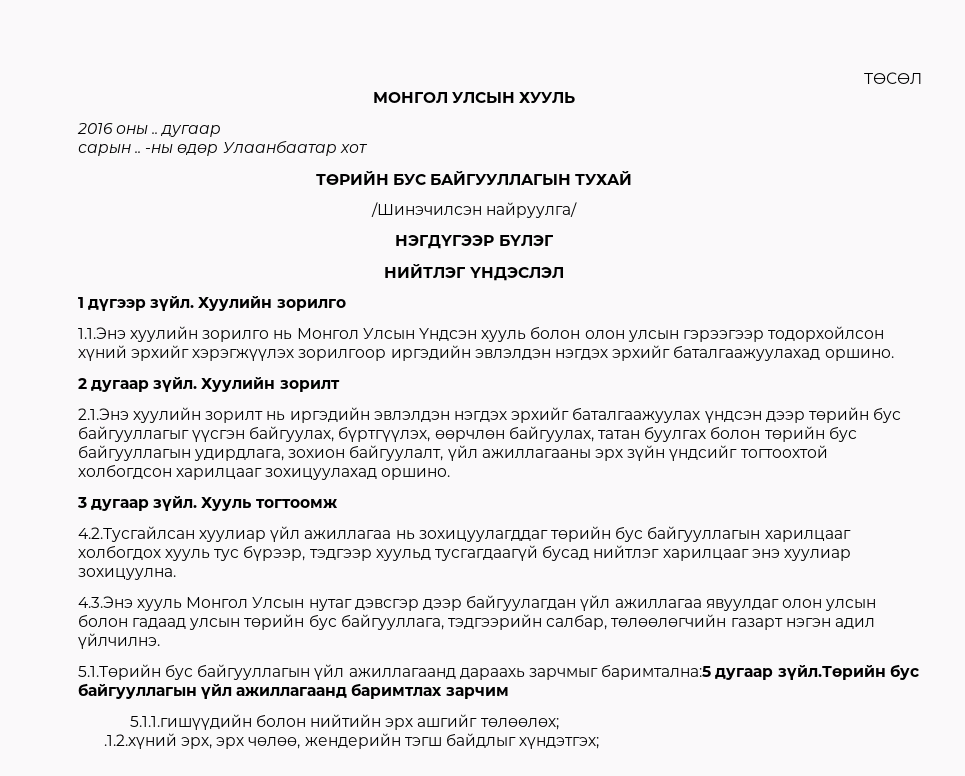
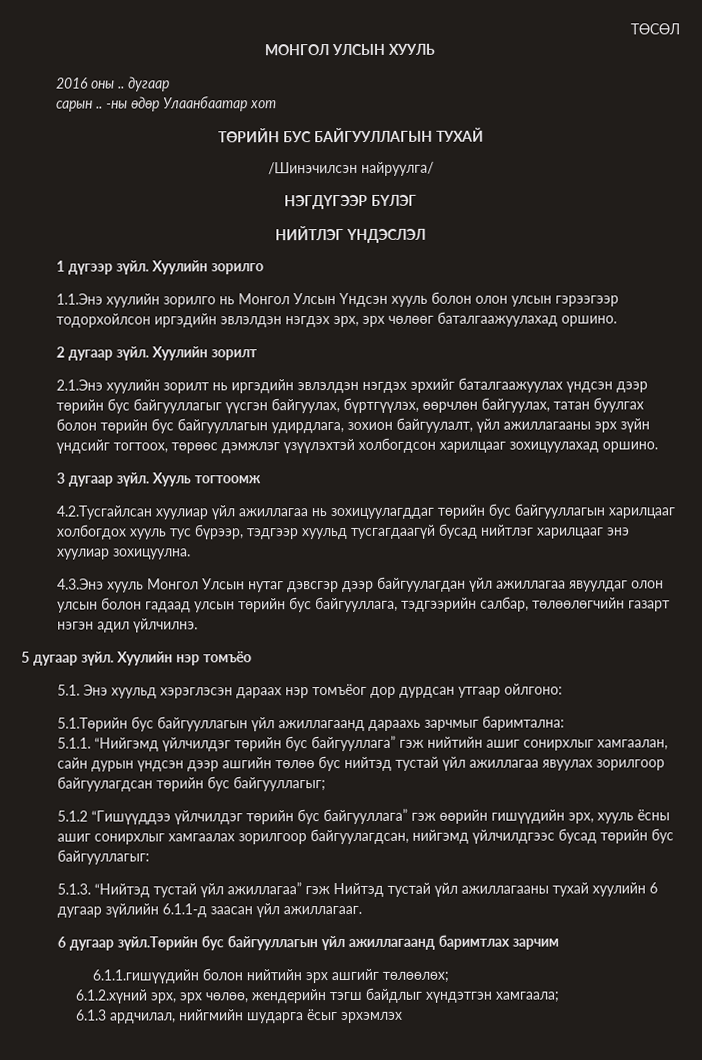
- 1.1.Энэ хуулийн зорилго нь Монгол Улсын Үндсэн хууль болон олон улсын гэрээгээр тодорхойлсон хүний эрхийг хэрэгжүүлэх зорилгоор иргэдийн эвлэлдэн нэгдэх эрхийг баталгаажуулахад оршино.
+ 1.1.Энэ хуулийн зорилго нь Монгол Улсын Үндсэн хууль болон олон улсын гэрээгээр тодорхойлсон иргэдийн эвлэлдэн нэгдэх эрх, эрх чөлөөг баталгаажуулахад оршино.
- 2.1.Энэ хуулийн зорилт нь иргэдийн эвлэлдэн нэгдэх эрхийг баталгаажуулах үндсэн дээр төрийн бус байгууллагыг үүсгэн байгуулах, бүртгүүлэх, өөрчлөн байгуулах, татан буулгах болон төрийн бус байгууллагын удирдлага, зохион байгуулалт, үйл ажиллагааны эрх зүйн үндсийг тогтоохтой холбогдсон харилцааг зохицуулахад оршино.
+ 2.1.Энэ хуулийн зорилт нь иргэдийн эвлэлдэн нэгдэх эрхийг баталгаажуулах үндсэн дээр төрийн бус байгууллагыг үүсгэн байгуулах, бүртгүүлэх, өөрчлөн байгуулах, татан буулгах болон төрийн бус байгууллагын удирдлага, зохион байгуулалт, үйл ажиллагааны эрх зүйн үндсийг тогтоох, төрөөс дэмжлэг үзүүлэхтэй холбогдсон харилцааг зохицуулахад оршино.
+ 5 дугаар зүйл. Хуулийн нэр томъёо
+ 5.1. Энэ хуульд хэрэглэсэн дараах нэр томъёог дор дурдсан утгаар ойлгоно:
- 5.1.Төрийн бус байгууллагын үйл ажиллагаанд дараахь зарчмыг баримтална:5 дугаар зүйл.Төрийн бус байгууллагын үйл ажиллагаанд баримтлах зарчим
+ 5.1.Төрийн бус байгууллагын үйл ажиллагаанд дараахь зарчмыг баримтална:
+ 5.1.1. “Нийгэмд үйлчилдэг төрийн бус байгууллага” гэж нийтийн ашиг сонирхлыг хамгаалан, сайн дурын үндсэн дээр ашгийн төлөө бус нийтэд тустай үйл ажиллагаа явуулах зорилгоор байгуулагдсан төрийн бус байгууллагыг;
+ 5.1.2 “Гишүүддээ үйлчилдэг төрийн бус байгууллага” гэж өөрийн гишүүдийн эрх, хууль ёсны ашиг сонирхлыг хамгаалах зорилгоор байгуулагдсан, нийгэмд үйлчилдгээс бусад төрийн бус байгууллагыг:
+ 5.1.3. “Нийтэд тустай үйл ажиллагаа” гэж Нийтэд тустай үйл ажиллагааны тухай хуулийн 6 дугаар зүйлийн 6.1.1-д заасан үйл ажиллагааг.
+ 6 дугаар зүйл.Төрийн бус байгууллагын үйл ажиллагаанд баримтлах зарчим
- 5.1.1.гишүүдийн болон нийтийн эрх ашгийг төлөөлөх;
+ 6.1.1.гишүүдийн болон нийтийн эрх ашгийг төлөөлөх;
- .1.2.хүний эрх, эрх чөлөө, жендерийн тэгш байдлыг хүндэтгэх;
+ 6.1.2.хүний эрх, эрх чөлөө, жендерийн тэгш байдлыг хүндэтгэн хамгаала;
+ 6.1.3 ардчилал, нийгмийн шударга ёсыг эрхэмлэх

